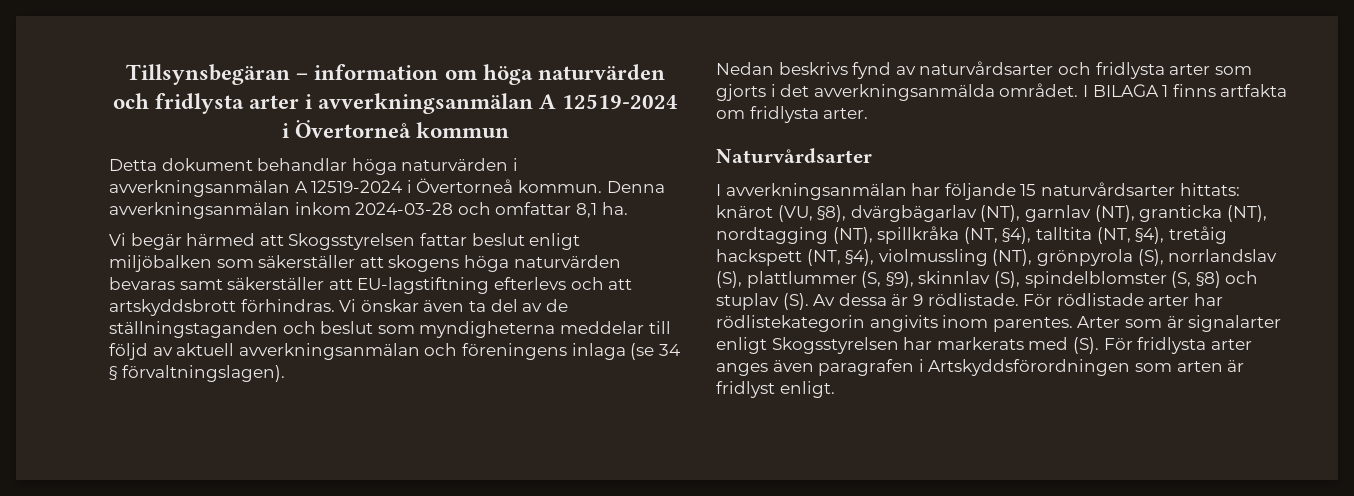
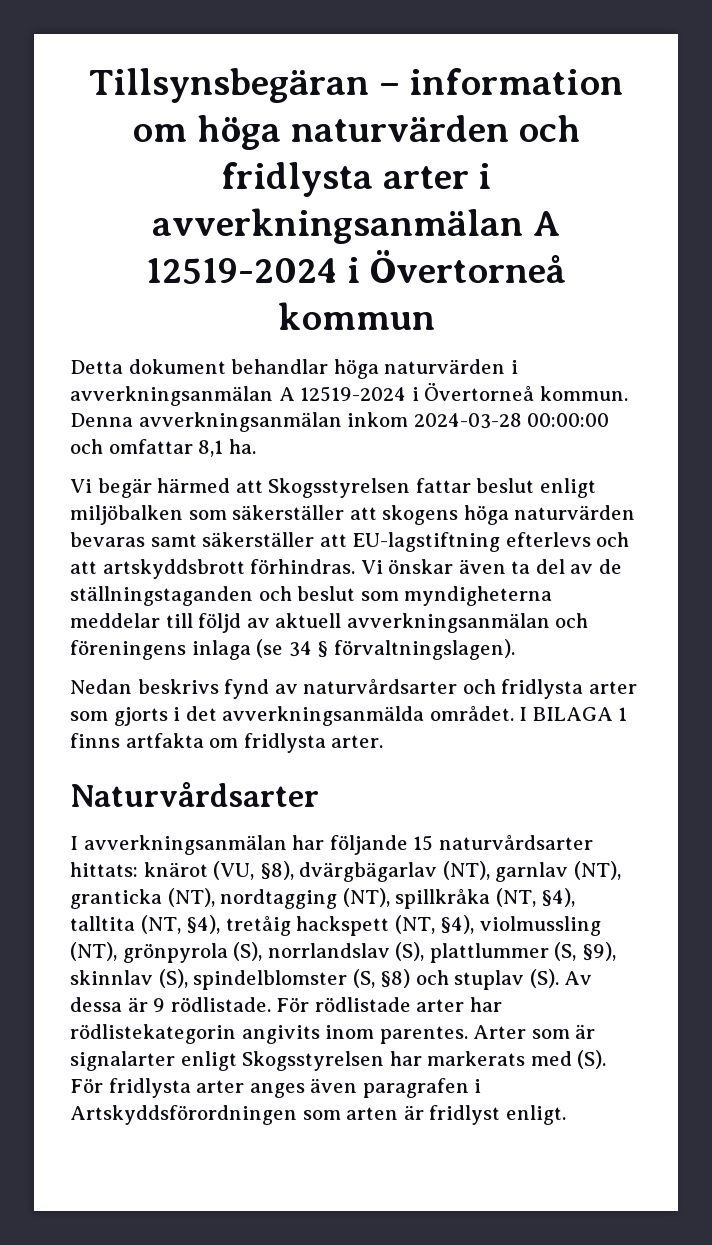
- Denna avverkningsanmälan inkom 2024-03-28 och omfattar 8,1 ha.
+ Denna avverkningsanmälan inkom 2024-03-28 00:00:00 och omfattar 8,1 ha.

